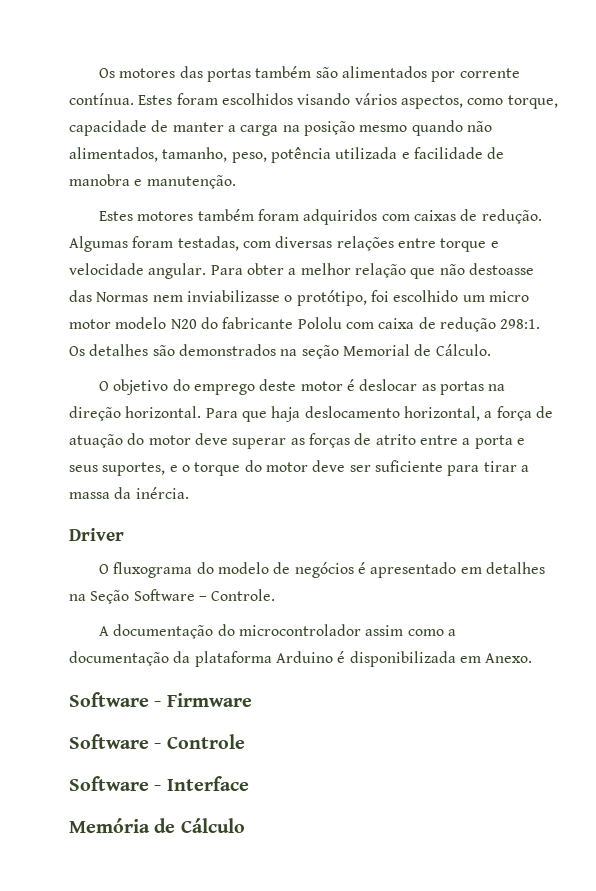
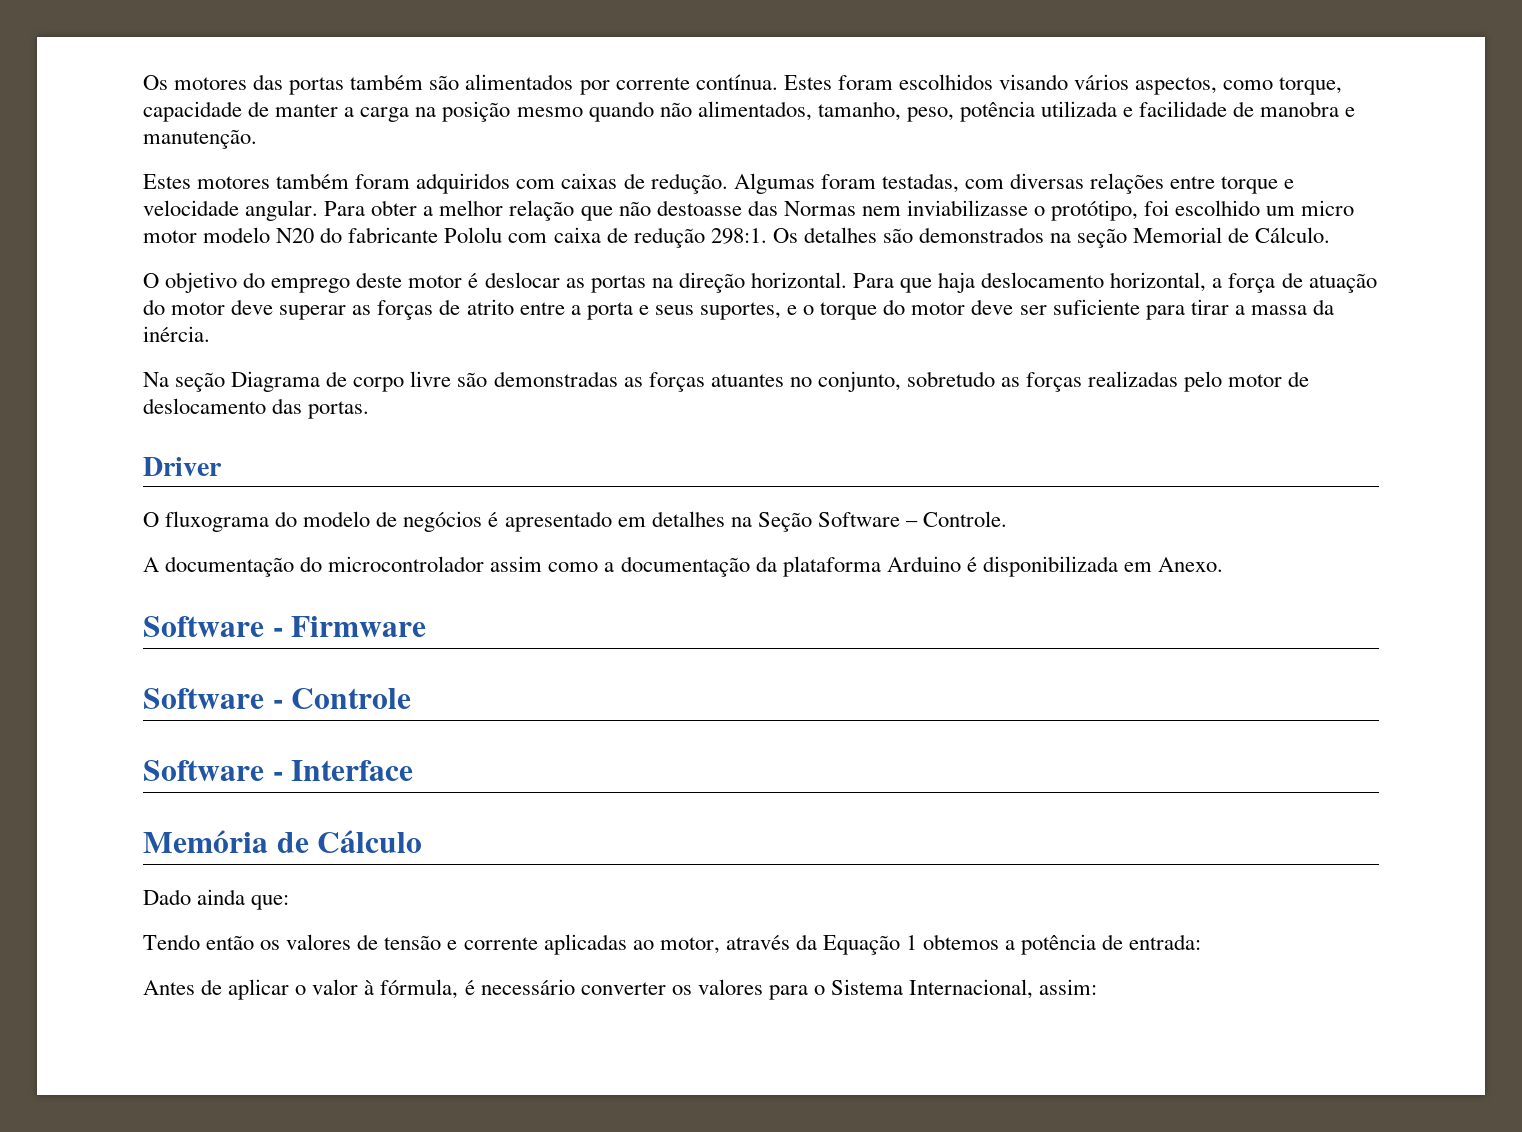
+ Na seção Diagrama de corpo livre são demonstradas as forças atuantes no conjunto, sobretudo as forças realizadas pelo motor de deslocamento das portas.
+ Dado ainda que:
+ Tendo então os valores de tensão e corrente aplicadas ao motor, através da Equação 1 obtemos a potência de entrada:
+ Antes de aplicar o valor à fórmula, é necessário converter os valores para o Sistema Internacional, assim:

